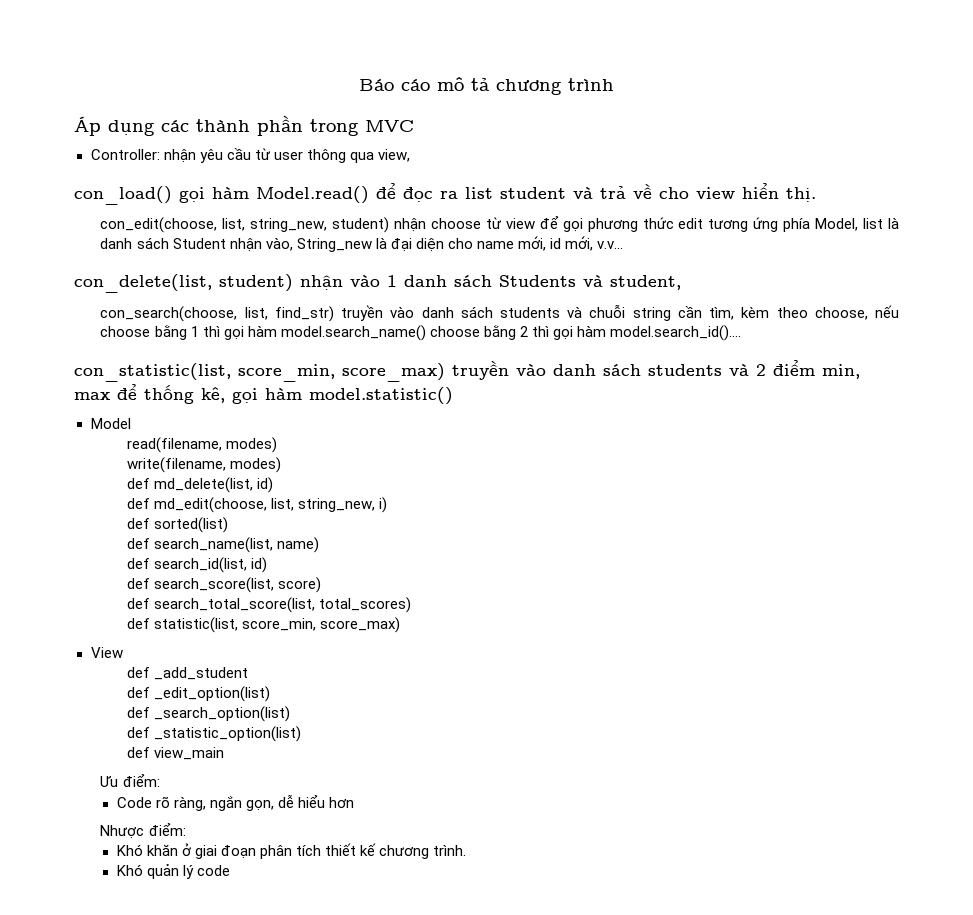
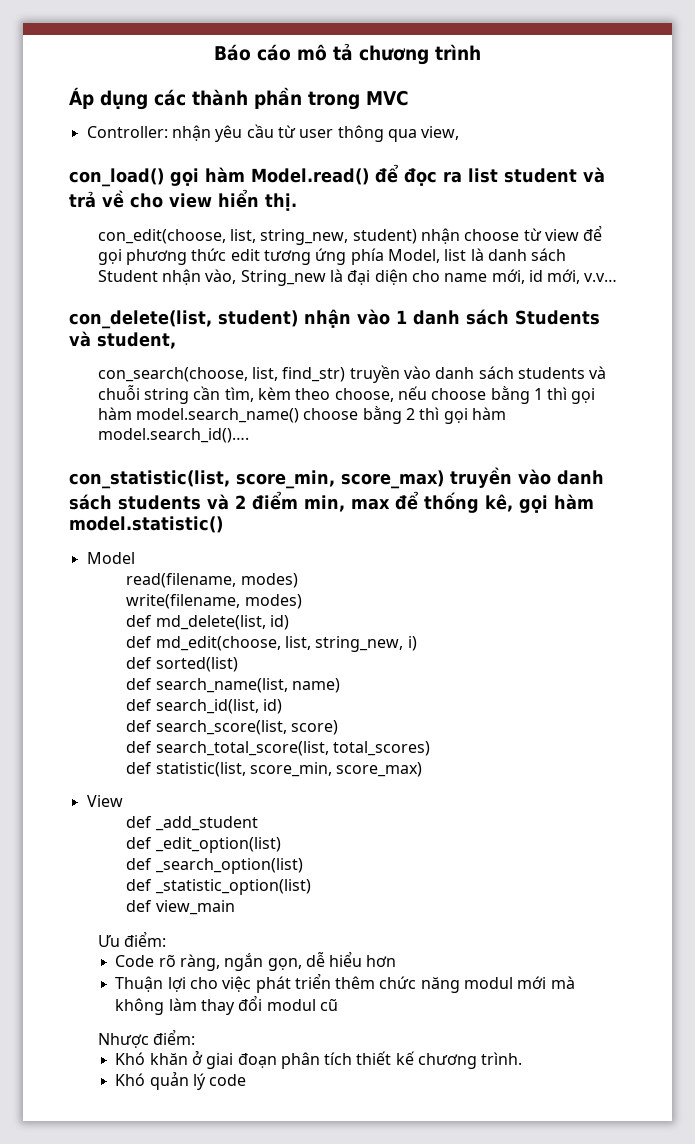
+ Thuận lợi cho việc phát triển thêm chức năng modul mới mà không làm thay đổi modul cũ

